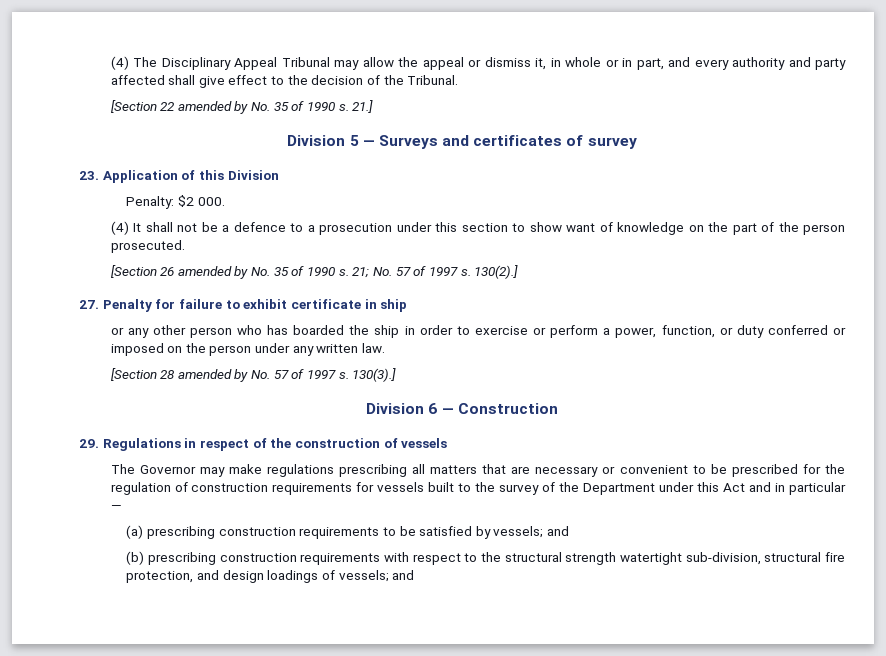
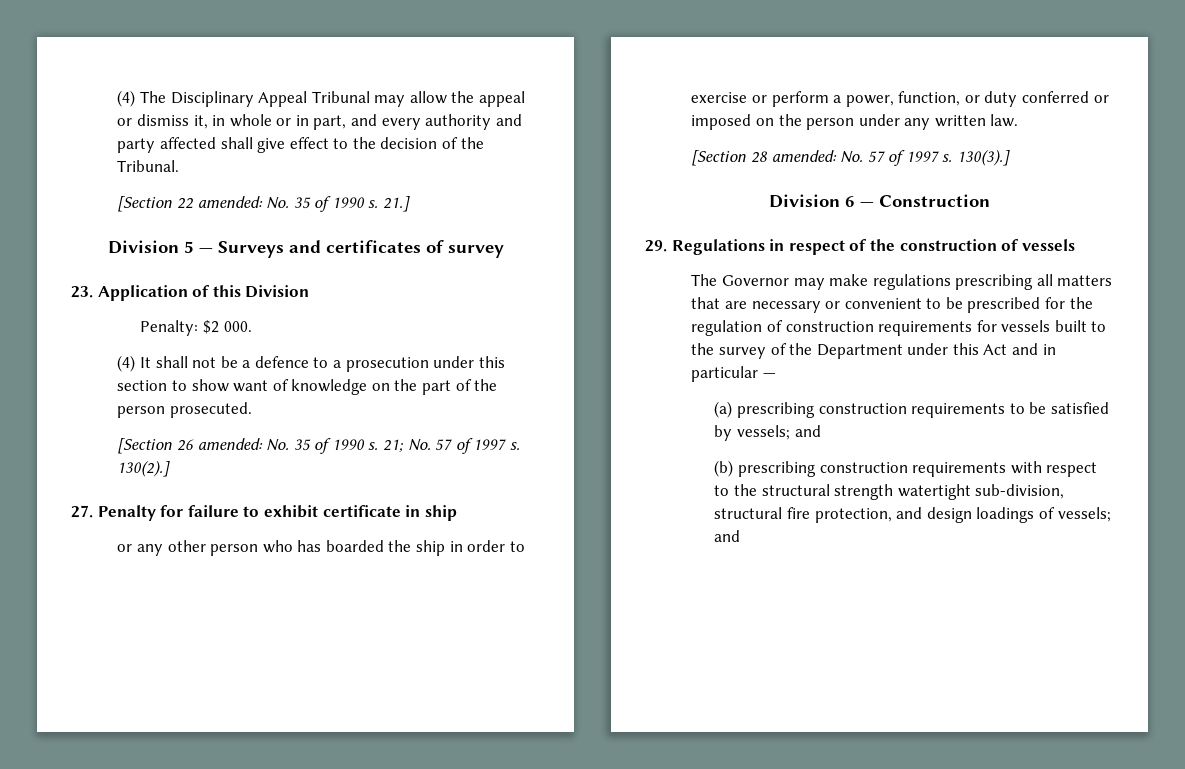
- [Section 22 amended by No. 35 of 1990 s.
+ [Section 22 amended: No. 35 of 1990 s.
- [Section 26 amended by No. 35 of 1990 s.
+ [Section 26 amended: No. 35 of 1990 s.
- [Section 28 amended by No. 57 of 1997 s.
+ [Section 28 amended: No. 57 of 1997 s.

